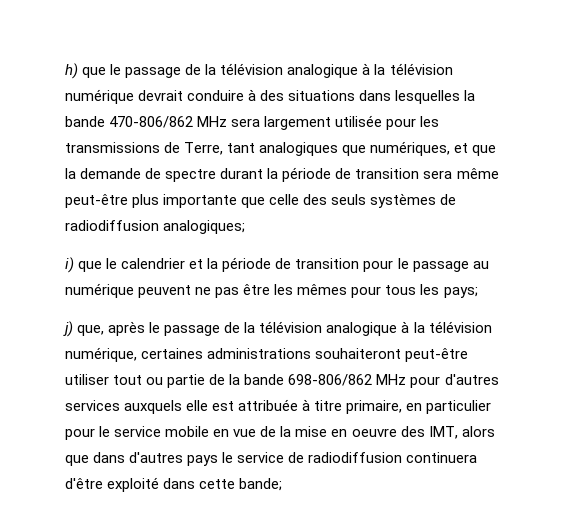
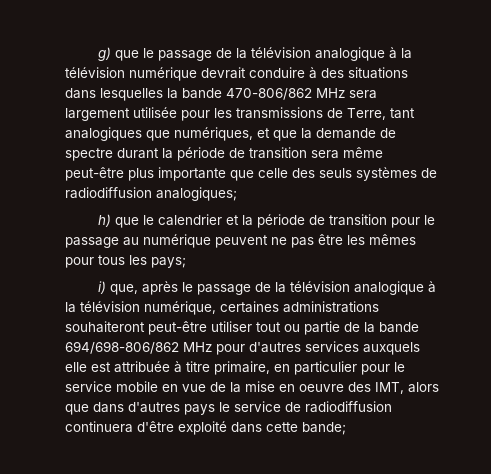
- h) que le passage de la télévision analogique à la télévision numérique devrait conduire à des situations dans lesquelles la bande 470-806/862 MHz sera largement utilisée pour les transmissions de Terre, tant analogiques que numériques, et que la demande de spectre durant la période de transition sera même peut-être plus importante que celle des seuls systèmes de radiodiffusion analogiques;
+ g) que le passage de la télévision analogique à la télévision numérique devrait conduire à des situations dans lesquelles la bande 470-806/862 MHz sera largement utilisée pour les transmissions de Terre, tant analogiques que numériques, et que la demande de spectre durant la période de transition sera même peut-être plus importante que celle des seuls systèmes de radiodiffusion analogiques;
- i) que le calendrier et la période de transition pour le passage au numérique peuvent ne pas être les mêmes pour tous les pays;
+ h) que le calendrier et la période de transition pour le passage au numérique peuvent ne pas être les mêmes pour tous les pays;
- j) que, après le passage de la télévision analogique à la télévision numérique, certaines administrations souhaiteront peut-être utiliser tout ou partie de la bande 698-806/862 MHz pour d'autres services auxquels elle est attribuée à titre primaire, en particulier pour le service mobile en vue de la mise en oeuvre des IMT, alors que dans d'autres pays le service de radiodiffusion continuera d'être exploité dans cette bande;
+ i) que, après le passage de la télévision analogique à la télévision numérique, certaines administrations souhaiteront peut-être utiliser tout ou partie de la bande 694/698-806/862 MHz pour d'autres services auxquels elle est attribuée à titre primaire, en particulier pour le service mobile en vue de la mise en oeuvre des IMT, alors que dans d'autres pays le service de radiodiffusion continuera d'être exploité dans cette bande;

